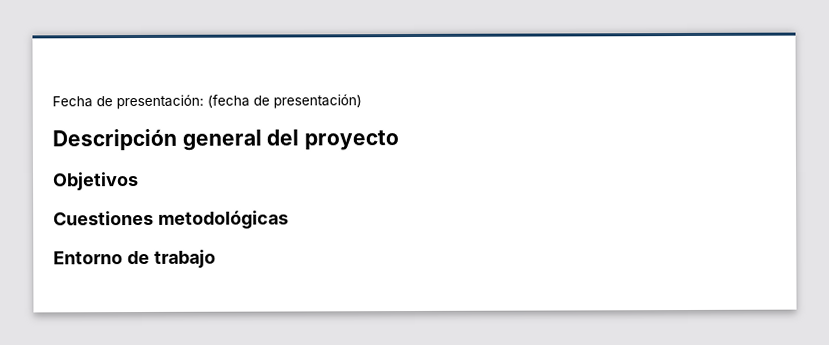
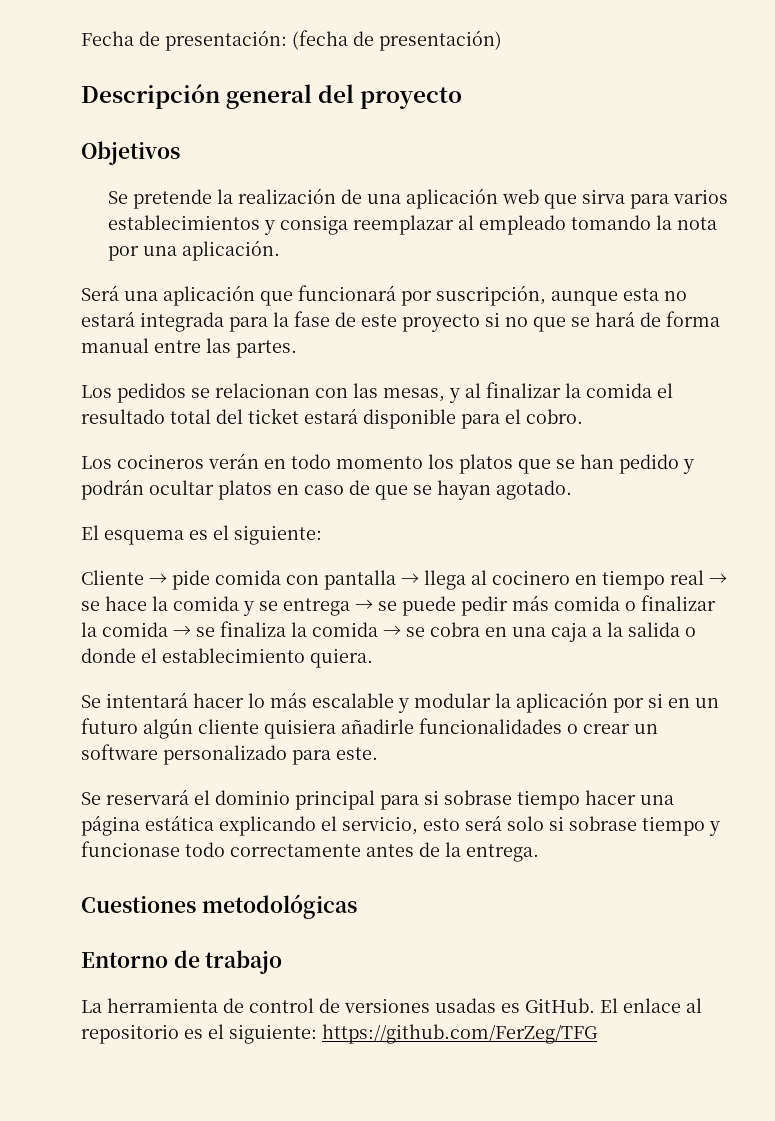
+ Se pretende la realización de una aplicación web que sirva para varios establecimientos y consiga reemplazar al empleado tomando la nota por una aplicación.
+ Será una aplicación que funcionará por suscripción, aunque esta no estará integrada para la fase de este proyecto si no que se hará de forma manual entre las partes.
+ Los pedidos se relacionan con las mesas, y al finalizar la comida el resultado total del ticket estará disponible para el cobro.
+ Los cocineros verán en todo momento los platos que se han pedido y podrán ocultar platos en caso de que se hayan agotado.
+ El esquema es el siguiente:
+ Cliente → pide comida con pantalla → llega al cocinero en tiempo real → se hace la comida y se entrega → se puede pedir más comida o finalizar la comida → se finaliza la comida → se cobra en una caja a la salida o donde el establecimiento quiera.
+ Se intentará hacer lo más escalable y modular la aplicación por si en un futuro algún cliente quisiera añadirle funcionalidades o crear un software personalizado para este.
+ Se reservará el dominio principal para si sobrase tiempo hacer una página estática explicando el servicio, esto será solo si sobrase tiempo y funcionase todo correctamente antes de la entrega.
+ La herramienta de control de versiones usadas es GitHub. El enlace al repositorio es el siguiente: https://github.com/FerZeg/TFG

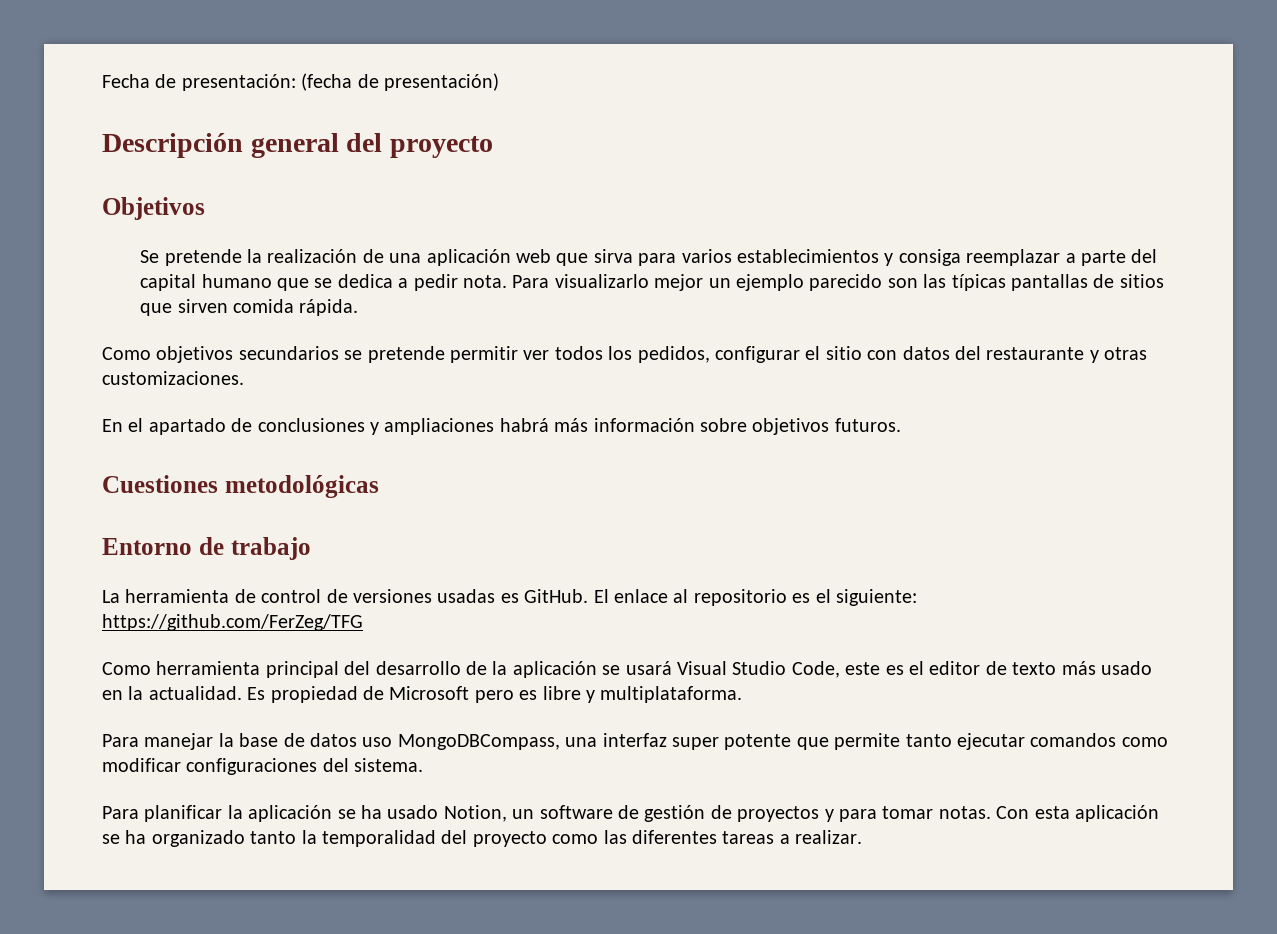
- Se pretende la realización de una aplicación web que sirva para varios establecimientos y consiga reemplazar al empleado tomando la nota por una aplicación.
- Será una aplicación que funcionará por suscripción, aunque esta no estará integrada para la fase de este proyecto si no que se hará de forma manual entre las partes.
- Los pedidos se relacionan con las mesas, y al finalizar la comida el resultado total del ticket estará disponible para el cobro.
- Los cocineros verán en todo momento los platos que se han pedido y podrán ocultar platos en caso de que se hayan agotado.
- El esquema es el siguiente:
- Cliente → pide comida con pantalla → llega al cocinero en tiempo real → se hace la comida y se entrega → se puede pedir más comida o finalizar la comida → se finaliza la comida → se cobra en una caja a la salida o donde el establecimiento quiera.
- Se intentará hacer lo más escalable y modular la aplicación por si en un futuro algún cliente quisiera añadirle funcionalidades o crear un software personalizado para este.
- Se reservará el dominio principal para si sobrase tiempo hacer una página estática explicando el servicio, esto será solo si sobrase tiempo y funcionase todo correctamente antes de la entrega.
+ Se pretende la realización de una aplicación web que sirva para varios establecimientos y consiga reemplazar a parte del capital humano que se dedica a pedir nota. Para visualizarlo mejor un ejemplo parecido son las típicas pantallas de sitios que sirven comida rápida.
+ Como objetivos secundarios se pretende permitir ver todos los pedidos, configurar el sitio con datos del restaurante y otras customizaciones.
+ En el apartado de conclusiones y ampliaciones habrá más información sobre objetivos futuros.
+ Como herramienta principal del desarrollo de la aplicación se usará Visual Studio Code, este es el editor de texto más usado en la actualidad. Es propiedad de Microsoft pero es libre y multiplataforma.
+ Para manejar la base de datos uso MongoDBCompass, una interfaz super potente que permite tanto ejecutar comandos como modificar configuraciones del sistema.
+ Para planificar la aplicación se ha usado Notion, un software de gestión de proyectos y para tomar notas. Con esta aplicación se ha organizado tanto la temporalidad del proyecto como las diferentes tareas a realizar.

